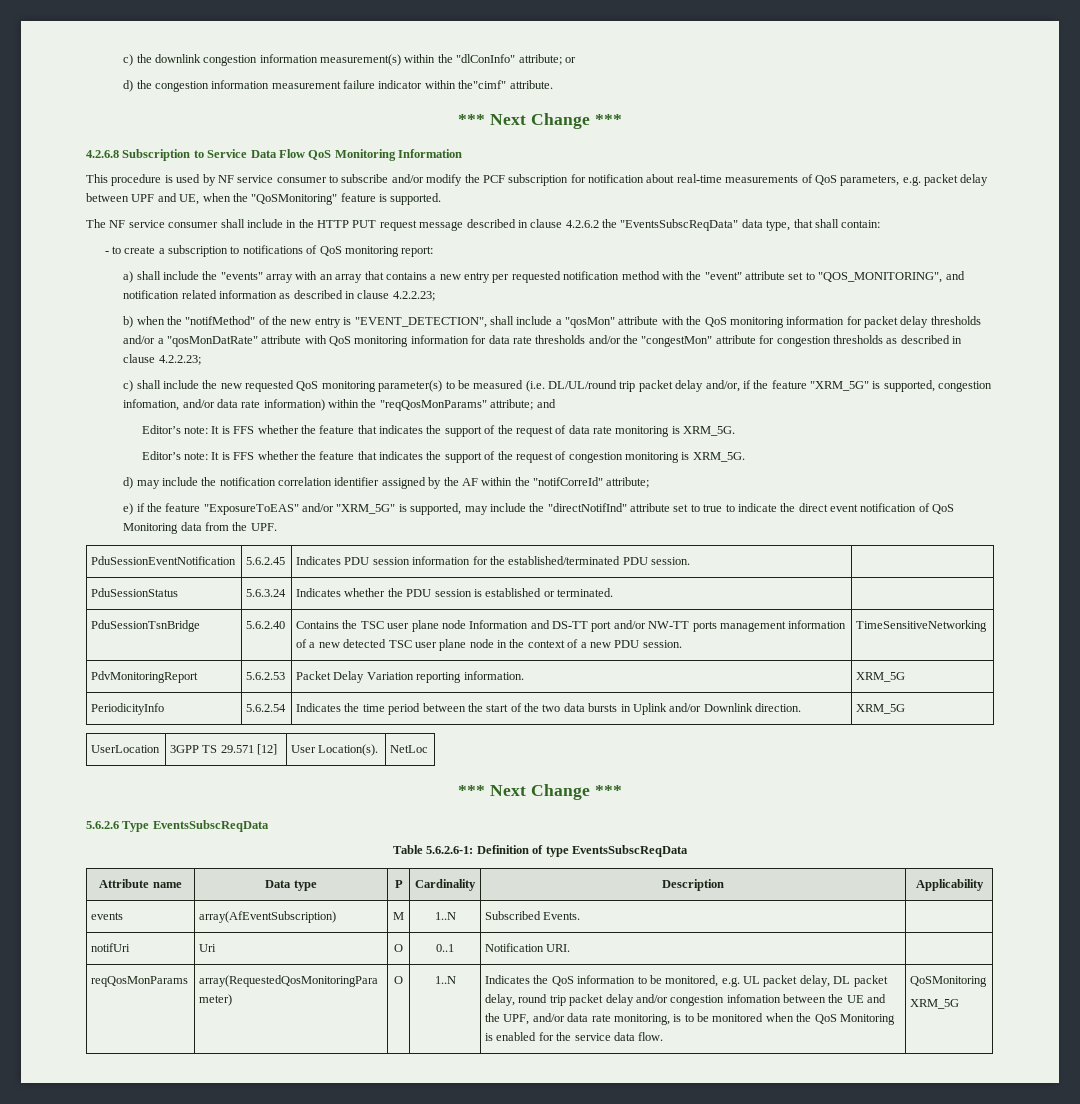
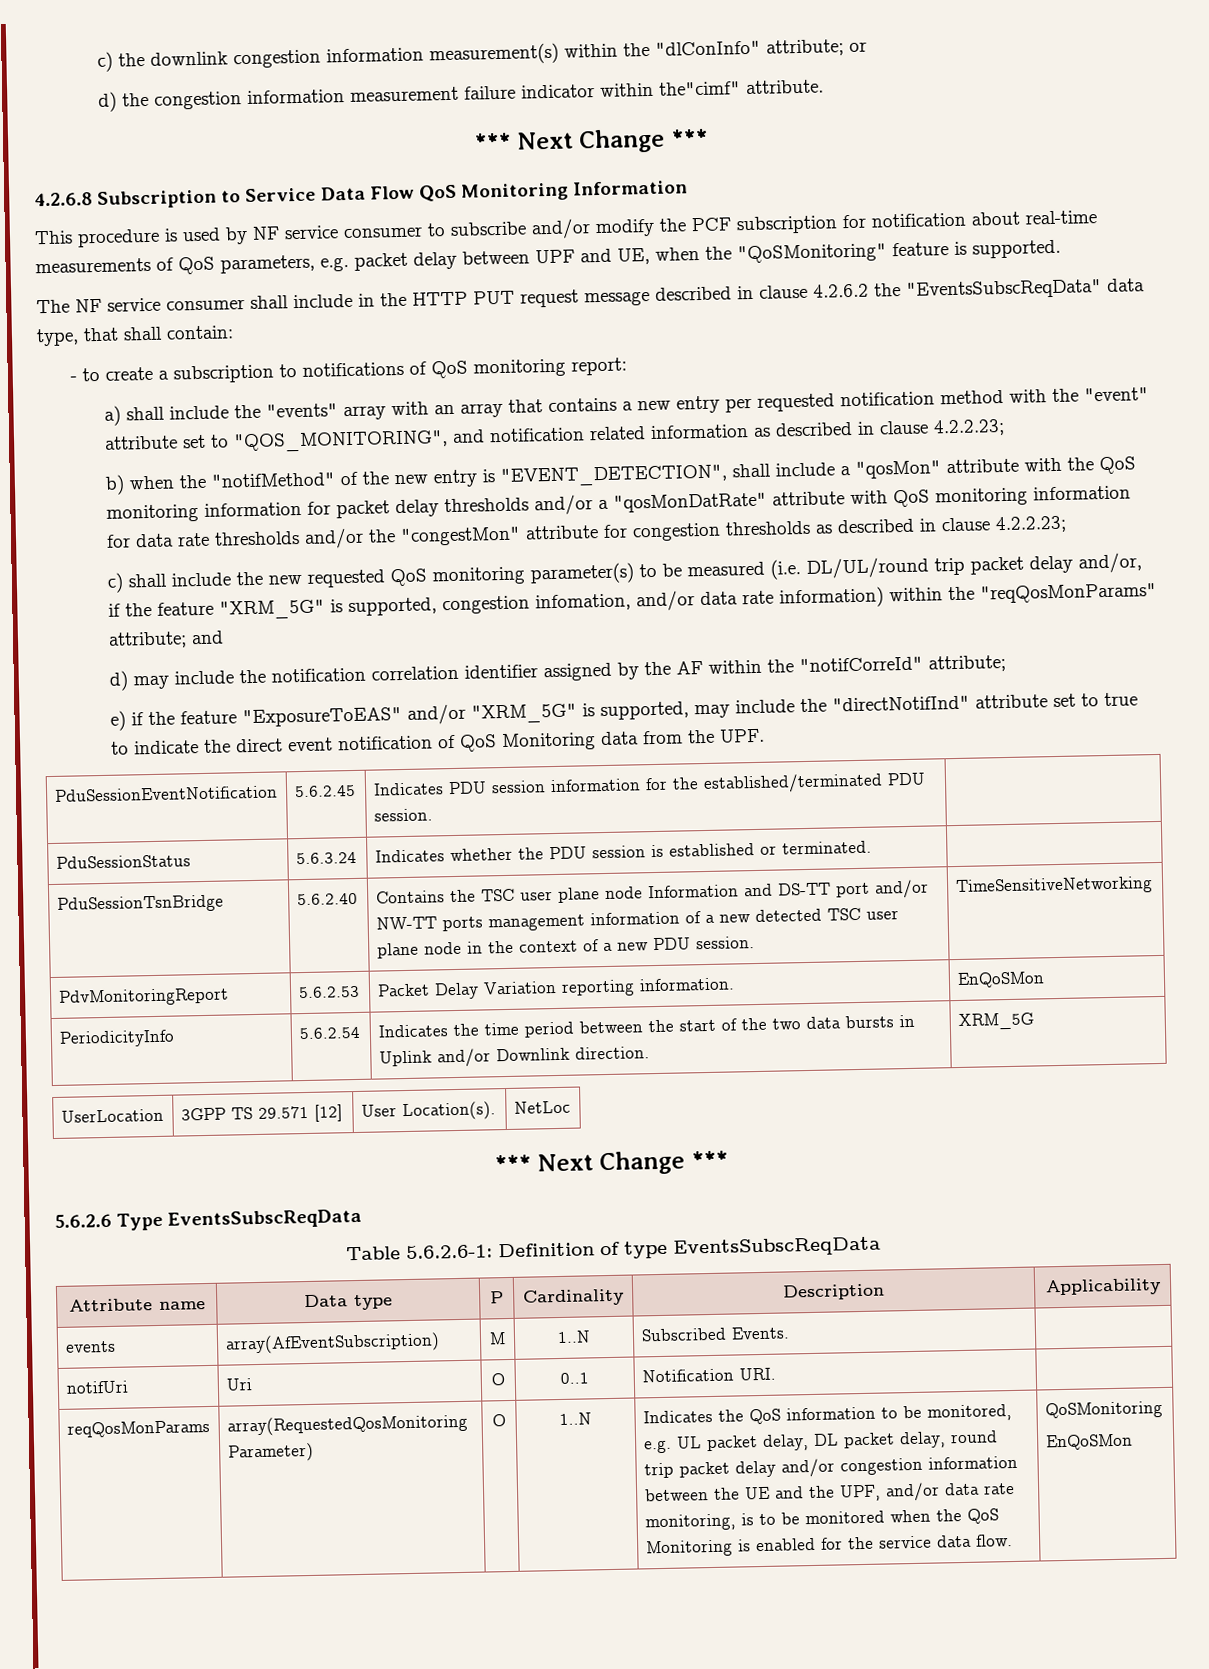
- Editor’s note: It is FFS whether the feature that indicates the support of the request of data rate monitoring is XRM_5G.
- Editor’s note: It is FFS whether the feature that indicates the support of the request of congestion monitoring is XRM_5G.
- PdvMonitoringReport | 5.6.2.53 | Packet Delay Variation reporting information. | XRM_5G
+ PdvMonitoringReport | 5.6.2.53 | Packet Delay Variation reporting information. | EnQoSMon
- Indicates the QoS information to be monitored, e.g. UL packet delay, DL packet delay, round trip packet delay and/or congestion infomation between the UE and the UPF, and/or data rate monitoring, is to be monitored when the QoS Monitoring is enabled for the service data flow.
+ Indicates the QoS information to be monitored, e.g. UL packet delay, DL packet delay, round trip packet delay and/or congestion information between the UE and the UPF, and/or data rate monitoring, is to be monitored when the QoS Monitoring is enabled for the service data flow.
  QoSMonitoring
- XRM_5G
+ EnQoSMon

